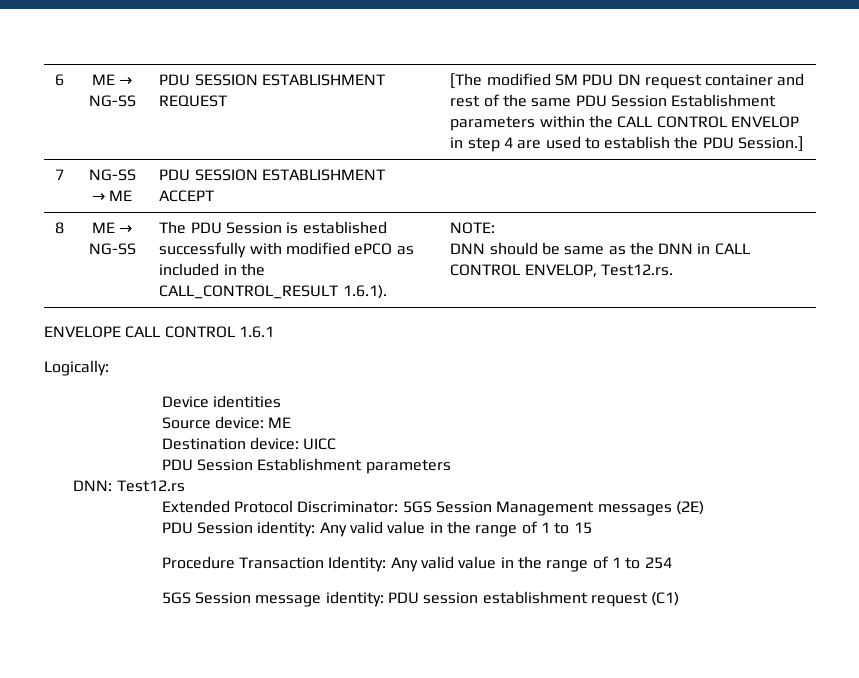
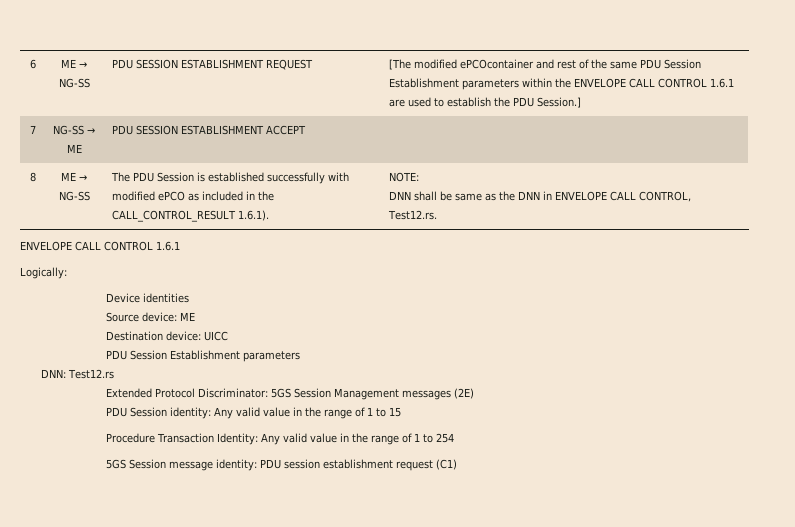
- 6 | ME → NG-SS | PDU SESSION ESTABLISHMENT REQUEST | [The modified SM PDU DN request container and rest of the same PDU Session Establishment parameters within the CALL CONTROL ENVELOP in step 4 are used to establish the PDU Session.]
+ 6 | ME → NG-SS | PDU SESSION ESTABLISHMENT REQUEST | [The modified ePCOcontainer and rest of the same PDU Session Establishment parameters within the ENVELOPE CALL CONTROL 1.6.1 are used to establish the PDU Session.]
  8 | ME → NG-SS | The PDU Session is established successfully with modified ePCO as included in the CALL_CONTROL_RESULT 1.6.1). | NOTE:
- DNN should be same as the DNN in CALL CONTROL ENVELOP, Test12.rs.
+ DNN shall be same as the DNN in ENVELOPE CALL CONTROL, Test12.rs.

